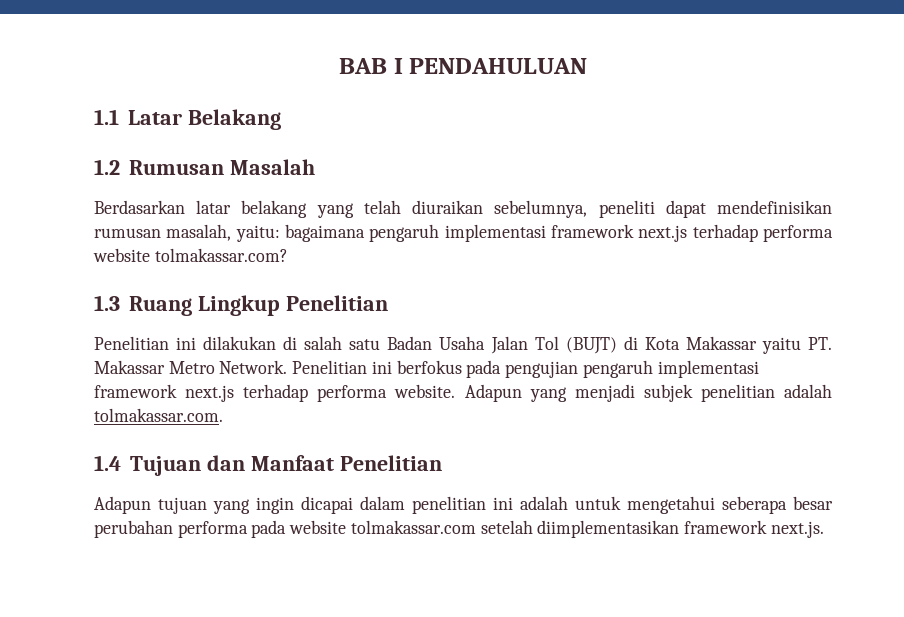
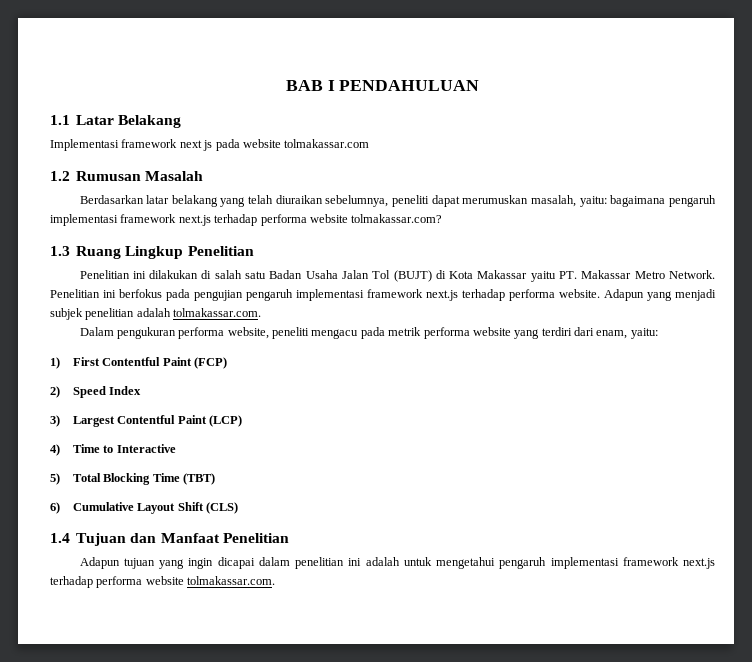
+ Implementasi framework next js pada website tolmakassar.com
- Berdasarkan latar belakang yang telah diuraikan sebelumnya, peneliti dapat mendefinisikan rumusan masalah, yaitu: bagaimana pengaruh implementasi framework next.js terhadap performa website tolmakassar.com?
+ Berdasarkan latar belakang yang telah diuraikan sebelumnya, peneliti dapat merumuskan masalah, yaitu: bagaimana pengaruh implementasi framework next.js terhadap performa website tolmakassar.com?
+ Dalam pengukuran performa website, peneliti mengacu pada metrik performa website yang terdiri dari enam, yaitu:
+ 1) First Contentful Paint (FCP)
+ 2) Speed Index
+ 3) Largest Contentful Paint (LCP)
+ 4) Time to Interactive
+ 5) Total Blocking Time (TBT)
+ 6) Cumulative Layout Shift (CLS)
- Adapun tujuan yang ingin dicapai dalam penelitian ini adalah untuk mengetahui seberapa besar perubahan performa pada website tolmakassar.com setelah diimplementasikan framework next.js.
+ Adapun tujuan yang ingin dicapai dalam penelitian ini adalah untuk mengetahui pengaruh implementasi framework next.js terhadap performa website tolmakassar.com.

